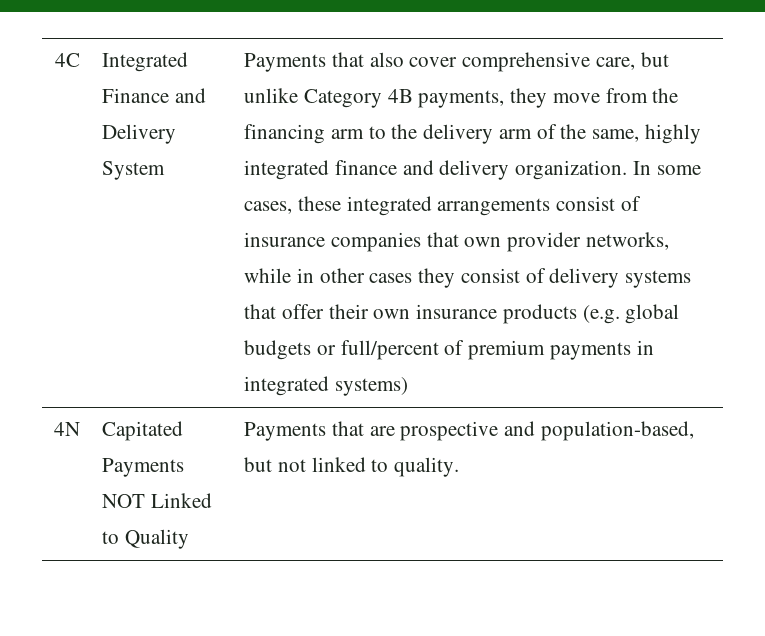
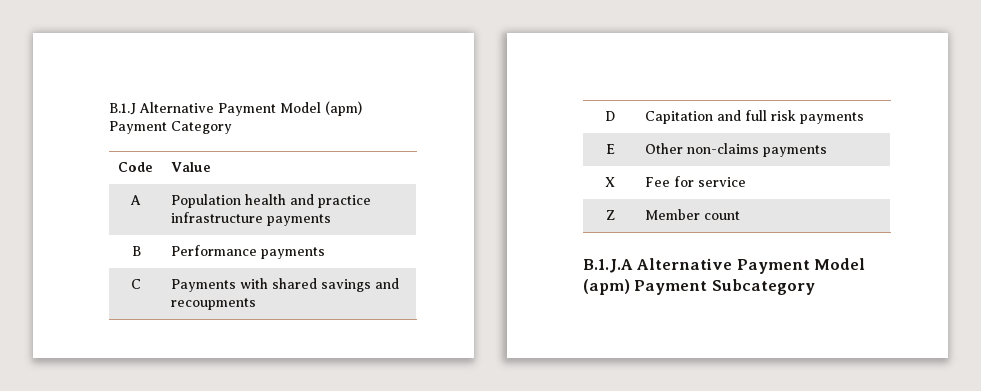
- 4C | Integrated Finance and Delivery System | Payments that also cover comprehensive care, but unlike Category 4B payments, they move from the financing arm to the delivery arm of the same, highly integrated finance and delivery organization. In some cases, these integrated arrangements consist of insurance companies that own provider networks, while in other cases they consist of delivery systems that offer their own insurance products (e.g. global budgets or full/percent of premium payments in integrated systems)
- 4N | Capitated Payments NOT Linked to Quality | Payments that are prospective and population-based, but not linked to quality.
+ B.1.J Alternative Payment Model (apm) Payment Category
+ Code | Value
+ A | Population health and practice infrastructure payments
+ B | Performance payments
+ C | Payments with shared savings and recoupments
+ D | Capitation and full risk payments
+ E | Other non-claims payments
+ X | Fee for service
+ Z | Member count
+ B.1.J.A Alternative Payment Model (apm) Payment Subcategory

